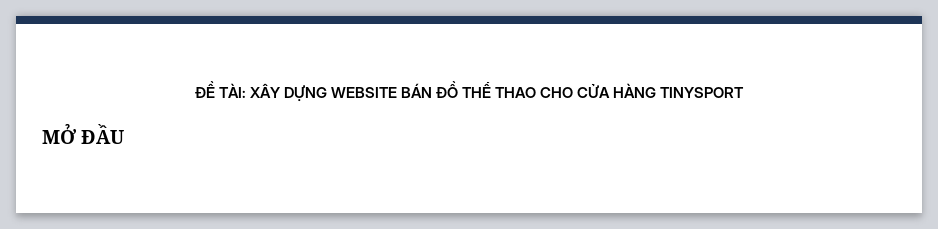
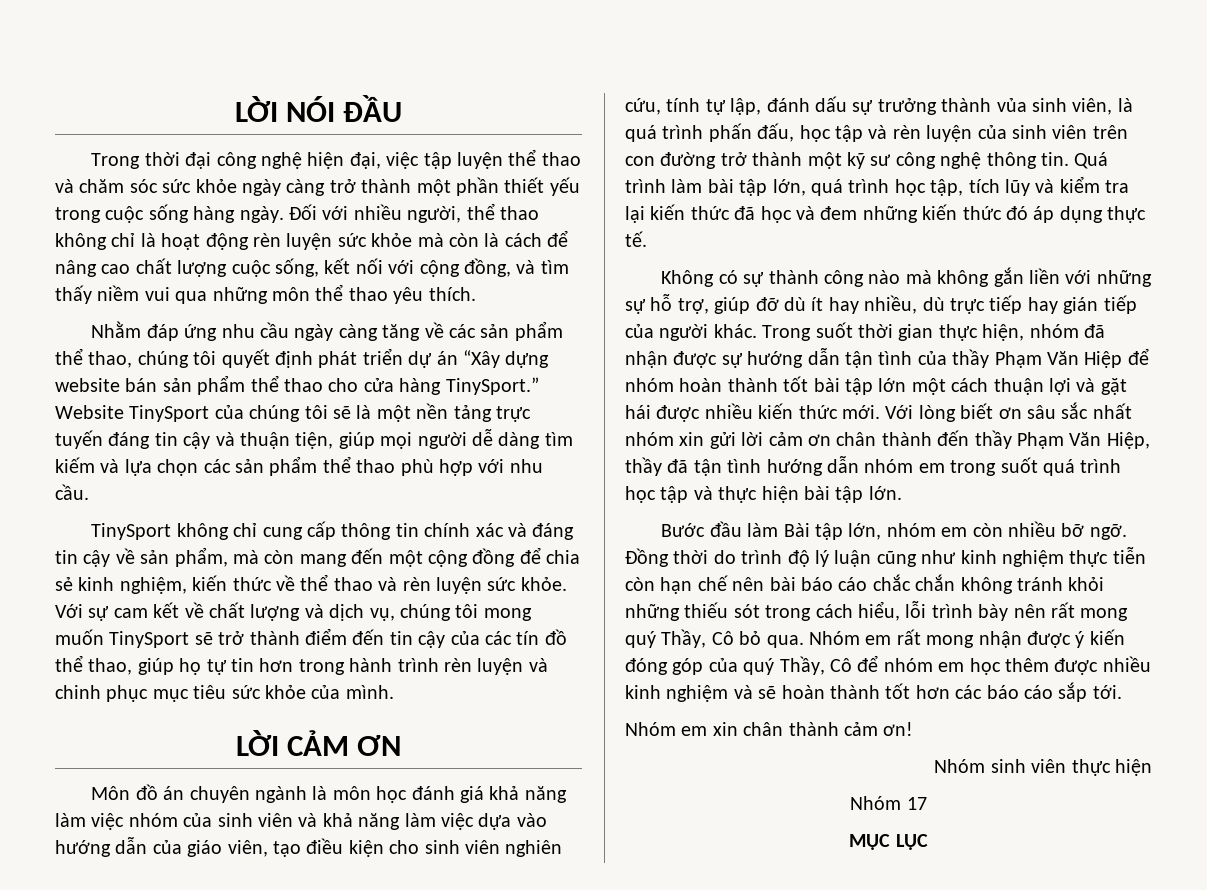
- ĐỀ TÀI: XÂY DỰNG WEBSITE BÁN ĐỒ THỂ THAO CHO CỬA HÀNG TINYSPORT
- MỞ ĐẦU
+ LỜI NÓI ĐẦU
+ Trong thời đại công nghệ hiện đại, việc tập luyện thể thao và chăm sóc sức khỏe ngày càng trở thành một phần thiết yếu trong cuộc sống hàng ngày. Đối với nhiều người, thể thao không chỉ là hoạt động rèn luyện sức khỏe mà còn là cách để nâng cao chất lượng cuộc sống, kết nối với cộng đồng, và tìm thấy niềm vui qua những môn thể thao yêu thích.
+ Nhằm đáp ứng nhu cầu ngày càng tăng về các sản phẩm thể thao, chúng tôi quyết định phát triển dự án “Xây dựng website bán sản phẩm thể thao cho cửa hàng TinySport.” Website TinySport của chúng tôi sẽ là một nền tảng trực tuyến đáng tin cậy và thuận tiện, giúp mọi người dễ dàng tìm kiếm và lựa chọn các sản phẩm thể thao phù hợp với nhu cầu.
+ TinySport không chỉ cung cấp thông tin chính xác và đáng tin cậy về sản phẩm, mà còn mang đến một cộng đồng để chia sẻ kinh nghiệm, kiến thức về thể thao và rèn luyện sức khỏe. Với sự cam kết về chất lượng và dịch vụ, chúng tôi mong muốn TinySport sẽ trở thành điểm đến tin cậy của các tín đồ thể thao, giúp họ tự tin hơn trong hành trình rèn luyện và chinh phục mục tiêu sức khỏe của mình.
+ LỜI CẢM ƠN
+ Môn đồ án chuyên ngành là môn học đánh giá khả năng làm việc nhóm của sinh viên và khả năng làm việc dựa vào hướng dẫn của giáo viên, tạo điều kiện cho sinh viên nghiên cứu, tính tự lập, đánh dấu sự trưởng thành vủa sinh viên, là quá trình phấn đấu, học tập và rèn luyện của sinh viên trên con đường trở thành một kỹ sư công nghệ thông tin. Quá trình làm bài tập lớn, quá trình học tập, tích lũy và kiểm tra lại kiến thức đã học và đem những kiến thức đó áp dụng thực tế.
+ Không có sự thành công nào mà không gắn liền với những sự hỗ trợ, giúp đỡ dù ít hay nhiều, dù trực tiếp hay gián tiếp của người khác. Trong suốt thời gian thực hiện, nhóm đã nhận được sự hướng dẫn tận tình của thầy Phạm Văn Hiệp để nhóm hoàn thành tốt bài tập lớn một cách thuận lợi và gặt hái được nhiều kiến thức mới. Với lòng biết ơn sâu sắc nhất nhóm xin gửi lời cảm ơn chân thành đến thầy Phạm Văn Hiệp, thầy đã tận tình hướng dẫn nhóm em trong suốt quá trình học tập và thực hiện bài tập lớn.
+ Bước đầu làm Bài tập lớn, nhóm em còn nhiều bỡ ngỡ. Đồng thời do trình độ lý luận cũng như kinh nghiệm thực tiễn còn hạn chế nên bài báo cáo chắc chắn không tránh khỏi những thiếu sót trong cách hiểu, lỗi trình bày nên rất mong quý Thầy, Cô bỏ qua. Nhóm em rất mong nhận được ý kiến đóng góp của quý Thầy, Cô để nhóm em học thêm được nhiều kinh nghiệm và sẽ hoàn thành tốt hơn các báo cáo sắp tới.
+ Nhóm em xin chân thành cảm ơn!
+ Nhóm sinh viên thực hiện
+ Nhóm 17
+ MỤC LỤC

